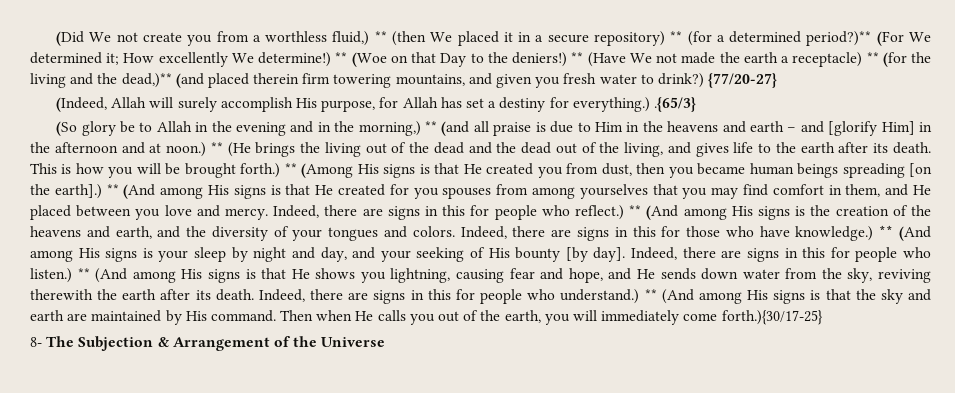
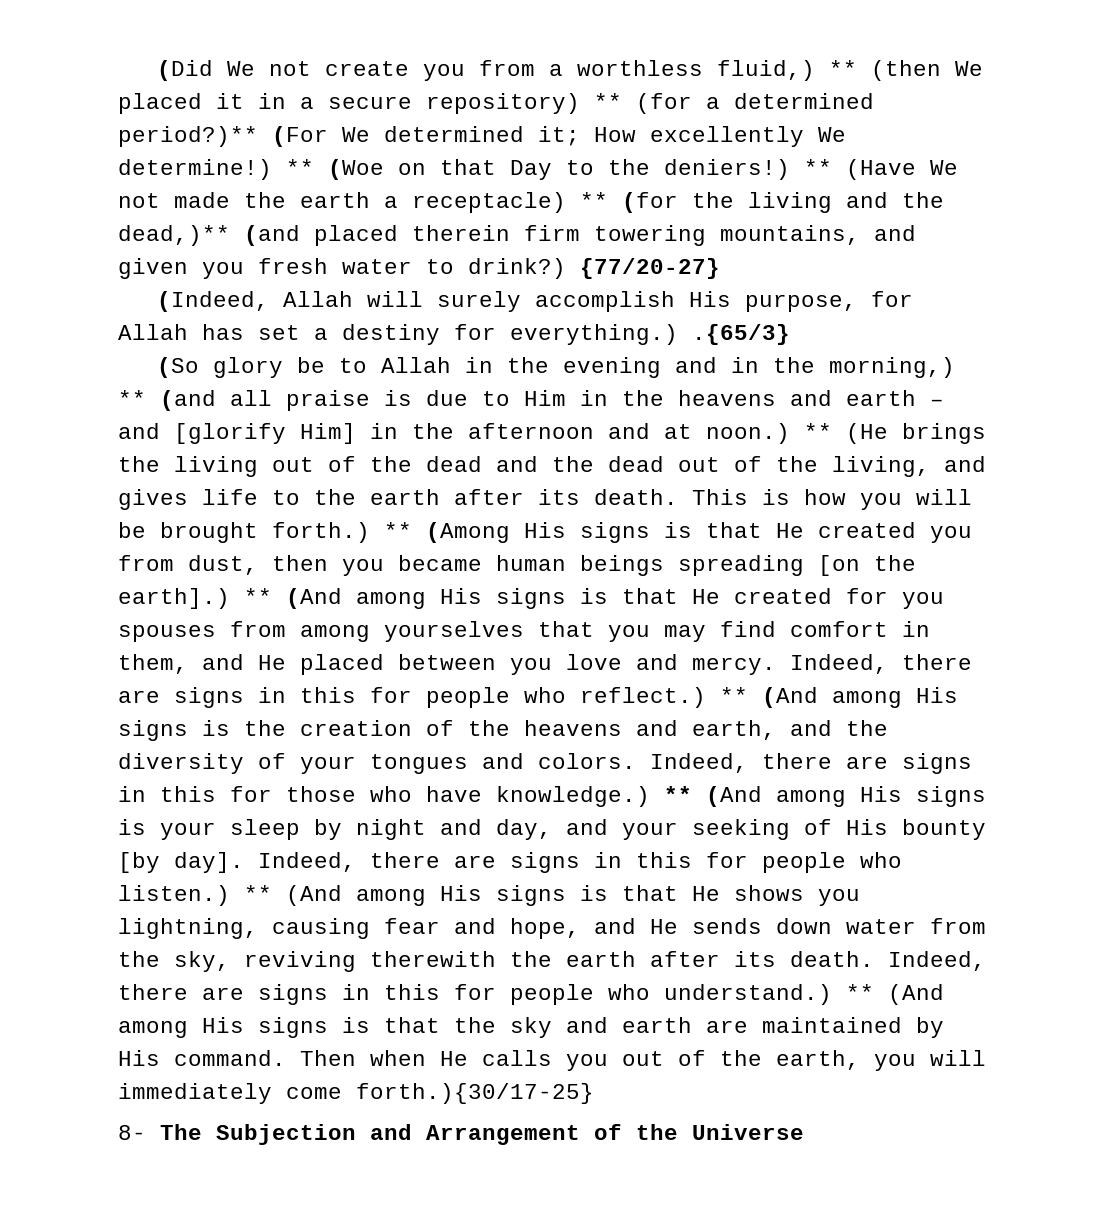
- 8- The Subjection & Arrangement of the Universe
+ 8- The Subjection and Arrangement of the Universe

